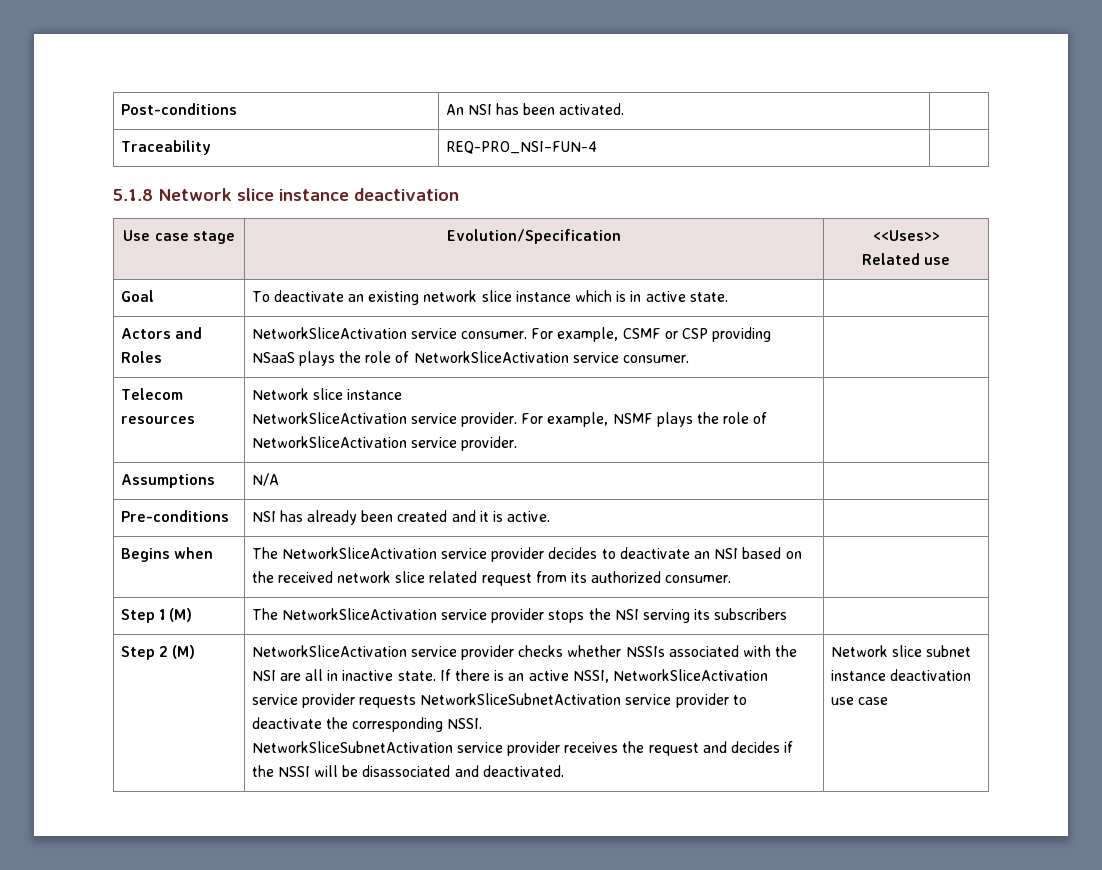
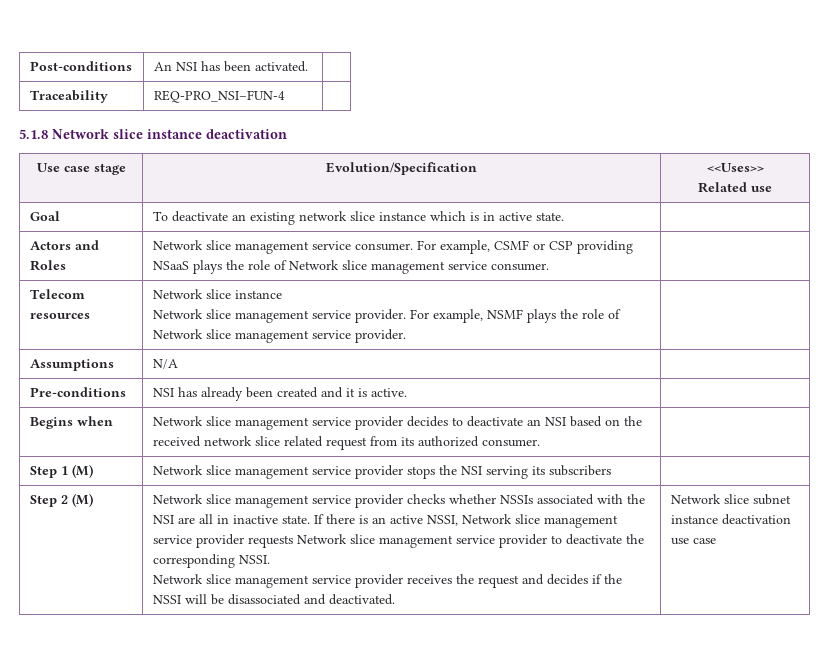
- Actors and Roles | NetworkSliceActivation service consumer. For example, CSMF or CSP providing NSaaS plays the role of NetworkSliceActivation service consumer. |
+ Actors and Roles | Network slice management service consumer. For example, CSMF or CSP providing NSaaS plays the role of Network slice management service consumer. |
  Telecom resources | Network slice instance
- NetworkSliceActivation service provider. For example, NSMF plays the role of NetworkSliceActivation service provider. |
+ Network slice management service provider. For example, NSMF plays the role of Network slice management service provider. |
- Begins when | The NetworkSliceActivation service provider decides to deactivate an NSI based on the received network slice related request from its authorized consumer. |
+ Begins when | Network slice management service provider decides to deactivate an NSI based on the received network slice related request from its authorized consumer. |
- Step 1 (M) | The NetworkSliceActivation service provider stops the NSI serving its subscribers |
+ Step 1 (M) | Network slice management service provider stops the NSI serving its subscribers |
- NetworkSliceActivation service provider checks whether NSSIs associated with the NSI are all in inactive state.
+ Network slice management service provider checks whether NSSIs associated with the NSI are all in inactive state.
- If there is an active NSSI, NetworkSliceActivation service provider requests NetworkSliceSubnetActivation service provider to deactivate the corresponding NSSI.
+ If there is an active NSSI, Network slice management service provider requests Network slice management service provider to deactivate the corresponding NSSI.
- NetworkSliceSubnetActivation service provider receives the request and decides if the NSSI will be disassociated and deactivated.
+ Network slice management service provider receives the request and decides if the NSSI will be disassociated and deactivated.

